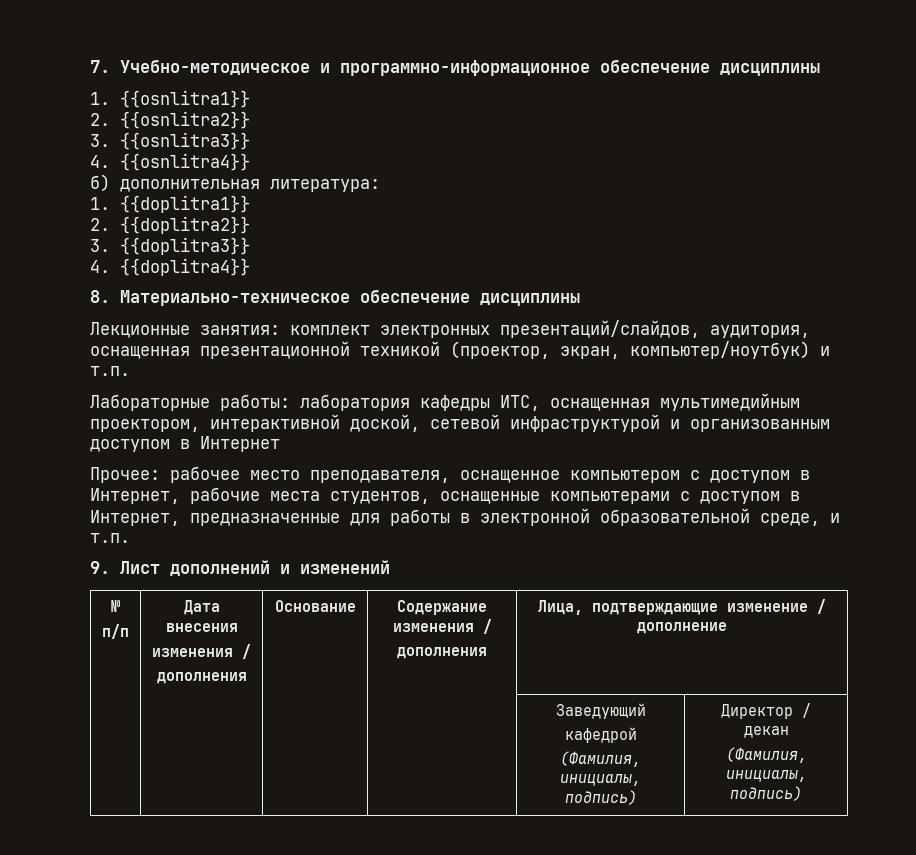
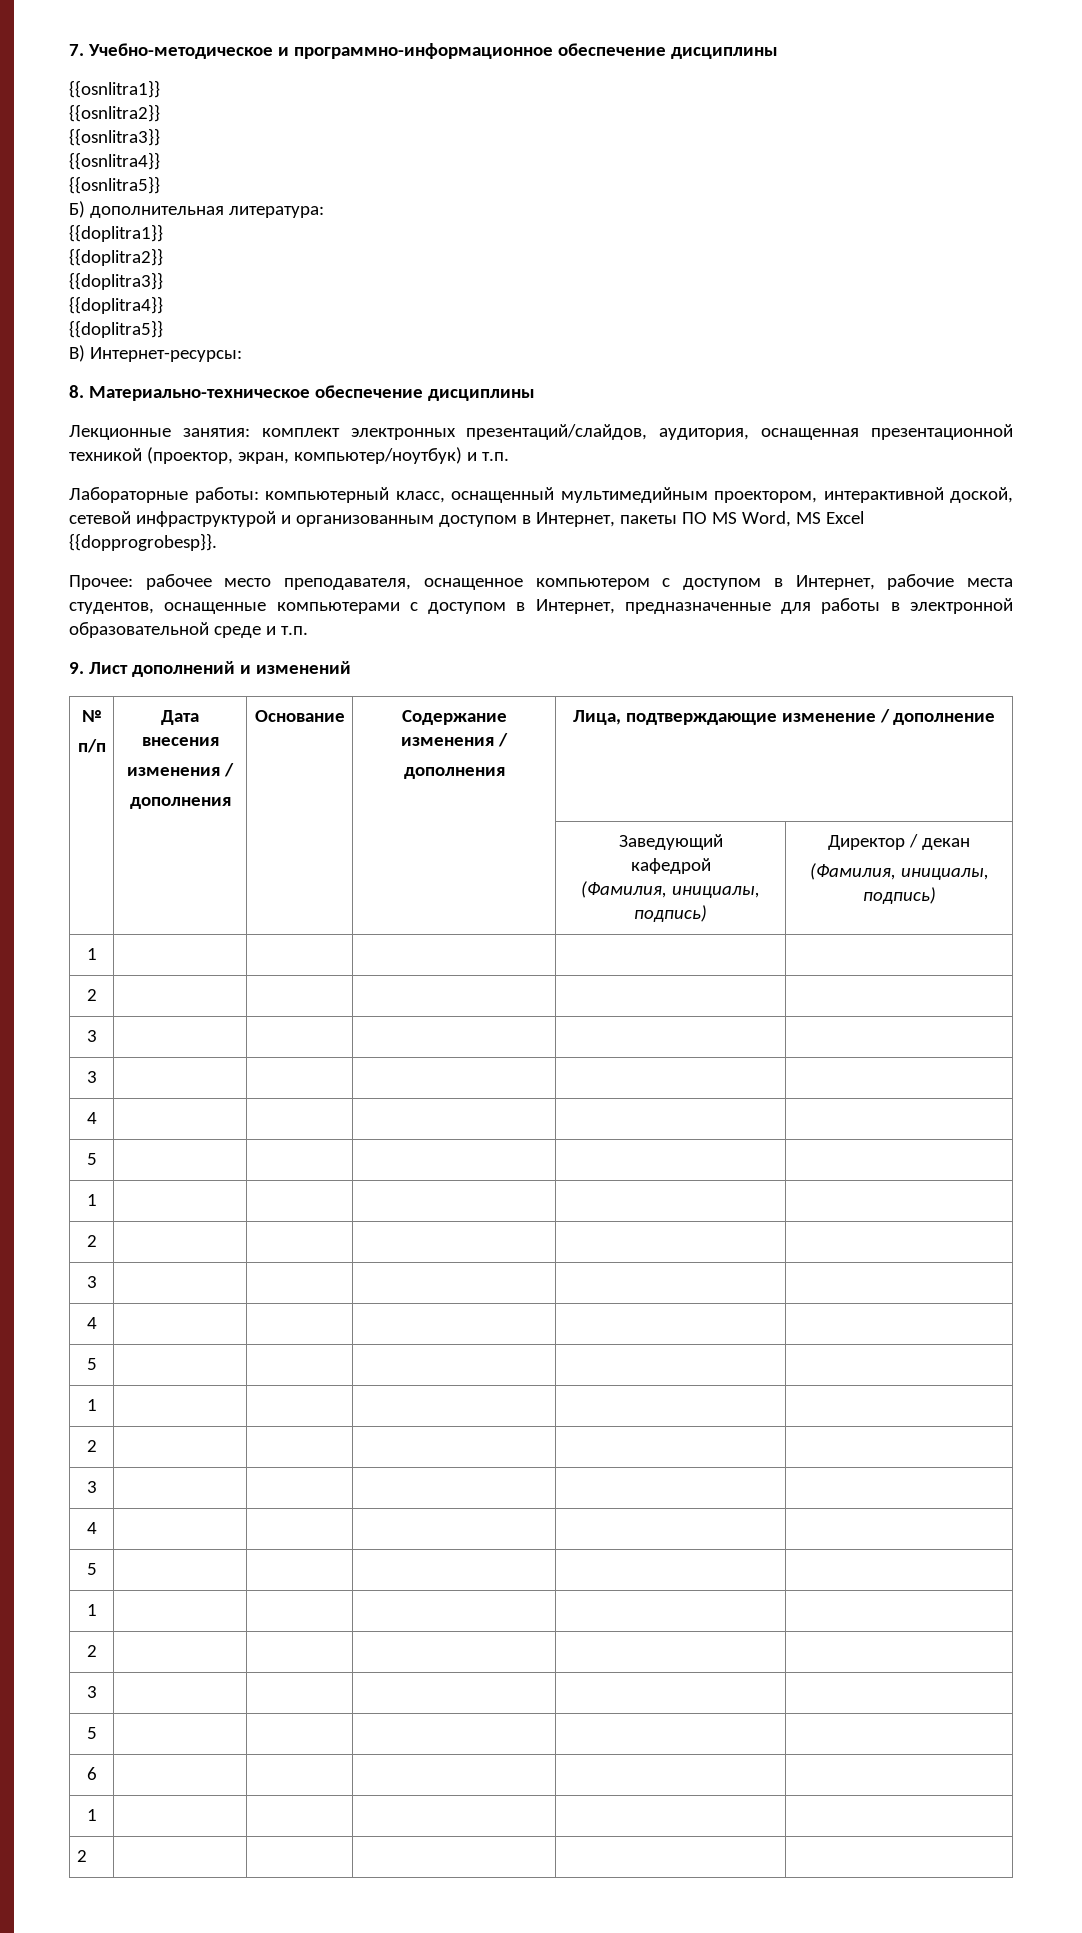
- 1. {{osnlitra1}}
+ {{osnlitra1}}
- 2. {{osnlitra2}}
+ {{osnlitra2}}
- 3. {{osnlitra3}}
+ {{osnlitra3}}
- 4. {{osnlitra4}}
+ {{osnlitra4}}
- б) дополнительная литература:
+ {{osnlitra5}}
+ Б) дополнительная литература:
- 1. {{doplitra1}}
+ {{doplitra1}}
- 2. {{doplitra2}}
+ {{doplitra2}}
- 3. {{doplitra3}}
+ {{doplitra3}}
- 4. {{doplitra4}}
+ {{doplitra4}}
+ {{doplitra5}}
+ В) Интернет-ресурсы:
- Лабораторные работы: лаборатория кафедры ИТС, оснащенная мультимедийным проектором, интерактивной доской, сетевой инфраструктурой и организованным доступом в Интернет
+ Лабораторные работы: компьютерный класс, оснащенный мультимедийным проектором, интерактивной доской, сетевой инфраструктурой и организованным доступом в Интернет, пакеты ПО MS Word, MS Excel {{dopprogrobesp}}.
- Прочее: рабочее место преподавателя, оснащенное компьютером с доступом в Интернет, рабочие места студентов, оснащенные компьютерами с доступом в Интернет, предназначенные для работы в электронной образовательной среде, и т.п.
+ Прочее: рабочее место преподавателя, оснащенное компьютером с доступом в Интернет, рабочие места студентов, оснащенные компьютерами с доступом в Интернет, предназначенные для работы в электронной образовательной среде и т.п.
  | | | | Заведующий
  кафедрой
  (Фамилия, инициалы, подпись) | Директор / декан
  (Фамилия, инициалы, подпись)
+ 1 | | | | |
+ 2 | | | | |
+ 3 | | | | |
+ 3 | | | | |
+ 4 | | | | |
+ 5 | | | | |
+ 1 | | | | |
+ 2 | | | | |
+ 3 | | | | |
+ 4 | | | | |
+ 5 | | | | |
+ 1 | | | | |
+ 2 | | | | |
+ 3 | | | | |
+ 4 | | | | |
+ 5 | | | | |
+ 1 | | | | |
+ 2 | | | | |
+ 3 | | | | |
+ 5 | | | | |
+ 6 | | | | |
+ 1 | | | | |
+ 2 | | | | |

